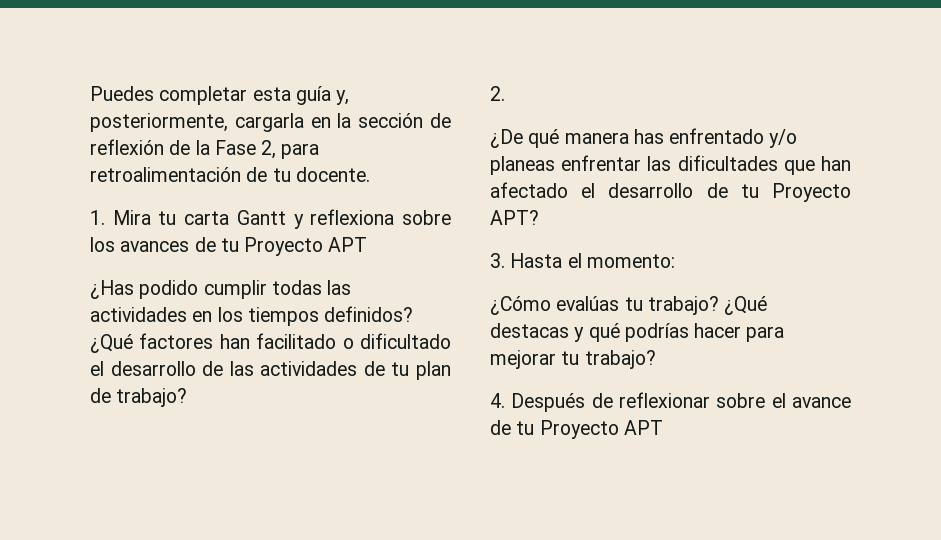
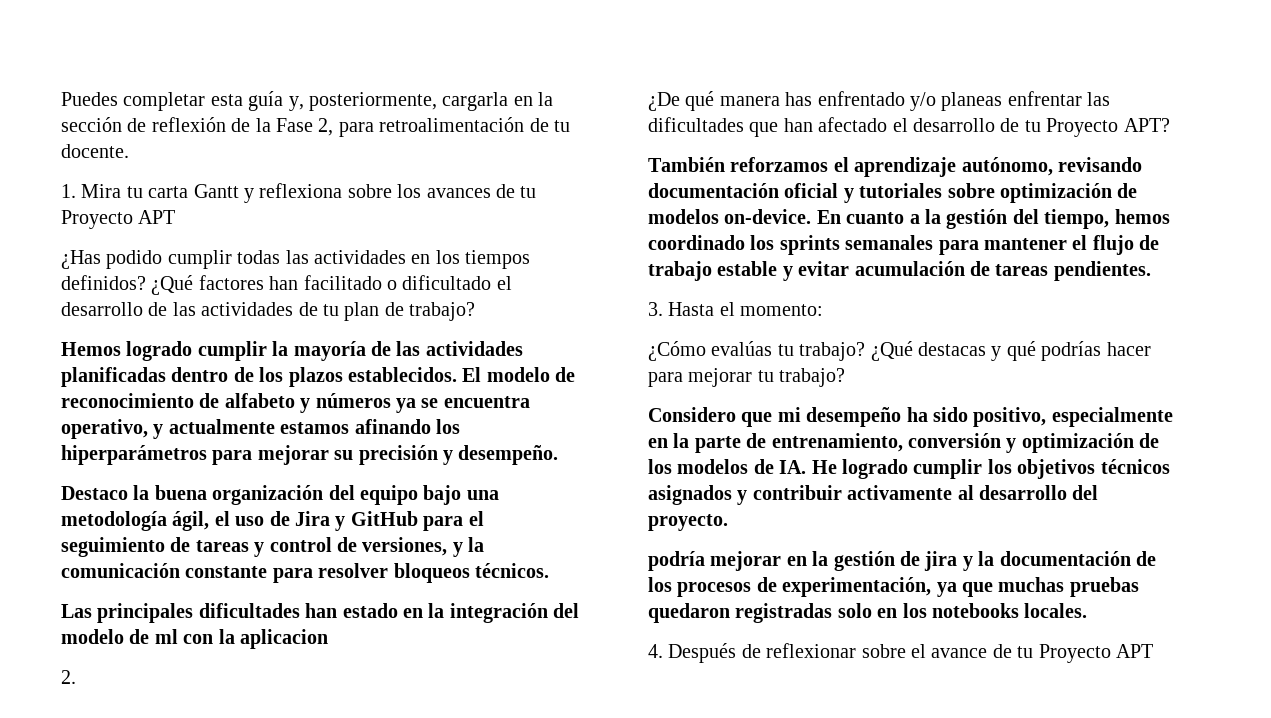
+ Hemos logrado cumplir la mayoría de las actividades planificadas dentro de los plazos establecidos. El modelo de reconocimiento de alfabeto y números ya se encuentra operativo, y actualmente estamos afinando los hiperparámetros para mejorar su precisión y desempeño.
+ Destaco la buena organización del equipo bajo una metodología ágil, el uso de Jira y GitHub para el seguimiento de tareas y control de versiones, y la comunicación constante para resolver bloqueos técnicos.
+ Las principales dificultades han estado en la integración del modelo de ml con la aplicacion
+ También reforzamos el aprendizaje autónomo, revisando documentación oficial y tutoriales sobre optimización de modelos on-device. En cuanto a la gestión del tiempo, hemos coordinado los sprints semanales para mantener el flujo de trabajo estable y evitar acumulación de tareas pendientes.
+ Considero que mi desempeño ha sido positivo, especialmente en la parte de entrenamiento, conversión y optimización de los modelos de IA. He logrado cumplir los objetivos técnicos asignados y contribuir activamente al desarrollo del proyecto.
+ podría mejorar en la gestión de jira y la documentación de los procesos de experimentación, ya que muchas pruebas quedaron registradas solo en los notebooks locales.

